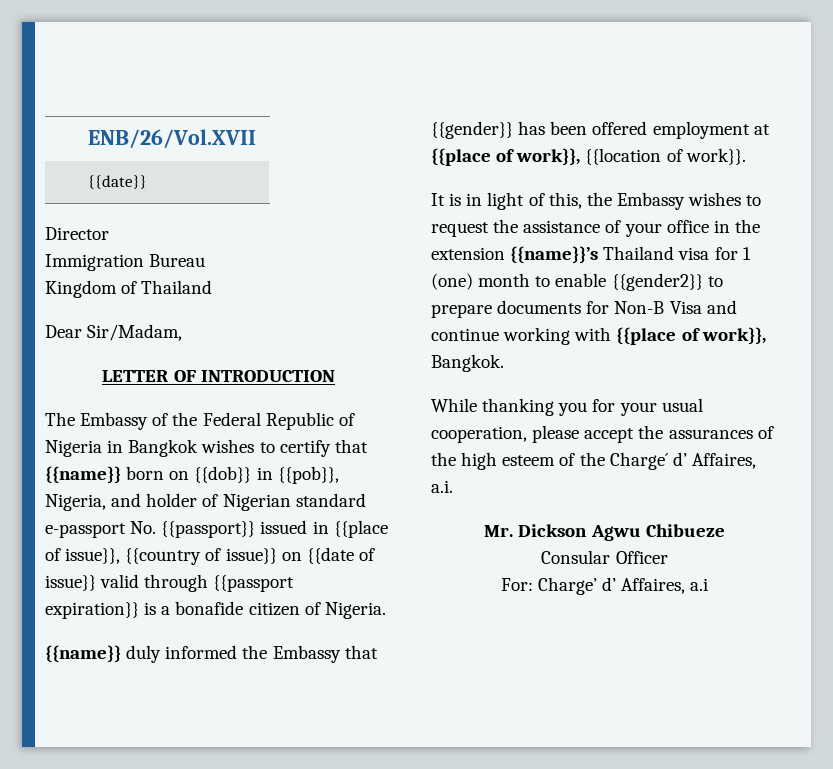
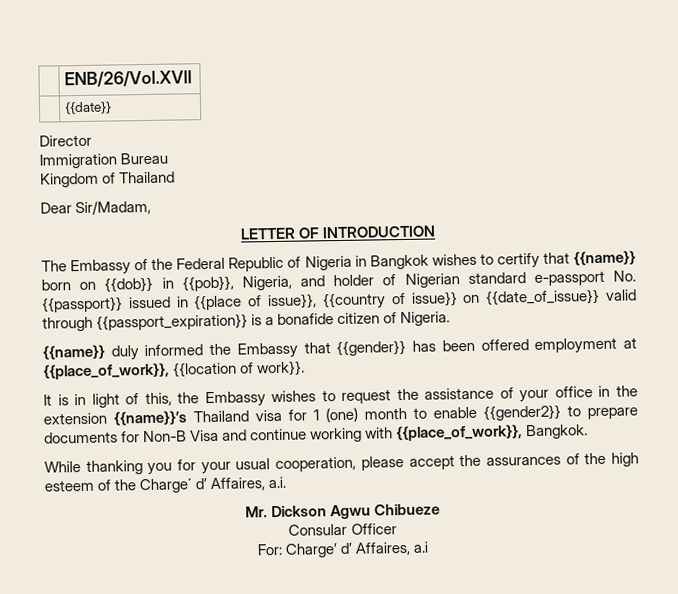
- The Embassy of the Federal Republic of Nigeria in Bangkok wishes to certify that {{name}} born on {{dob}} in {{pob}}, Nigeria, and holder of Nigerian standard e-passport No. {{passport}} issued in {{place of issue}}, {{country of issue}} on {{date of issue}} valid through {{passport expiration}} is a bonafide citizen of Nigeria.
+ The Embassy of the Federal Republic of Nigeria in Bangkok wishes to certify that {{name}} born on {{dob}} in {{pob}}, Nigeria, and holder of Nigerian standard e-passport No. {{passport}} issued in {{place of issue}}, {{country of issue}} on {{date_of_issue}} valid through {{passport_expiration}} is a bonafide citizen of Nigeria.
- {{name}} duly informed the Embassy that {{gender}} has been offered employment at {{place of work}}, {{location of work}}.
+ {{name}} duly informed the Embassy that {{gender}} has been offered employment at {{place_of_work}}, {{location of work}}.
- It is in light of this, the Embassy wishes to request the assistance of your office in the extension {{name}}’s Thailand visa for 1 (one) month to enable {{gender2}} to prepare documents for Non-B Visa and continue working with {{place of work}}, Bangkok.
+ It is in light of this, the Embassy wishes to request the assistance of your office in the extension {{name}}’s Thailand visa for 1 (one) month to enable {{gender2}} to prepare documents for Non-B Visa and continue working with {{place_of_work}}, Bangkok.

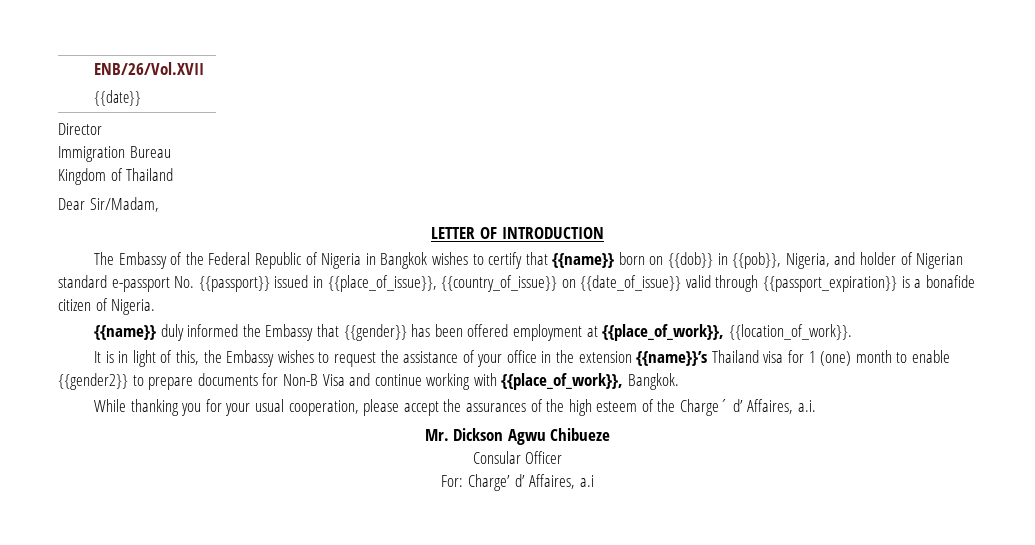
- The Embassy of the Federal Republic of Nigeria in Bangkok wishes to certify that {{name}} born on {{dob}} in {{pob}}, Nigeria, and holder of Nigerian standard e-passport No. {{passport}} issued in {{place of issue}}, {{country of issue}} on {{date_of_issue}} valid through {{passport_expiration}} is a bonafide citizen of Nigeria.
+ The Embassy of the Federal Republic of Nigeria in Bangkok wishes to certify that {{name}} born on {{dob}} in {{pob}}, Nigeria, and holder of Nigerian standard e-passport No. {{passport}} issued in {{place_of_issue}}, {{country_of_issue}} on {{date_of_issue}} valid through {{passport_expiration}} is a bonafide citizen of Nigeria.
- {{name}} duly informed the Embassy that {{gender}} has been offered employment at {{place_of_work}}, {{location of work}}.
+ {{name}} duly informed the Embassy that {{gender}} has been offered employment at {{place_of_work}}, {{location_of_work}}.

